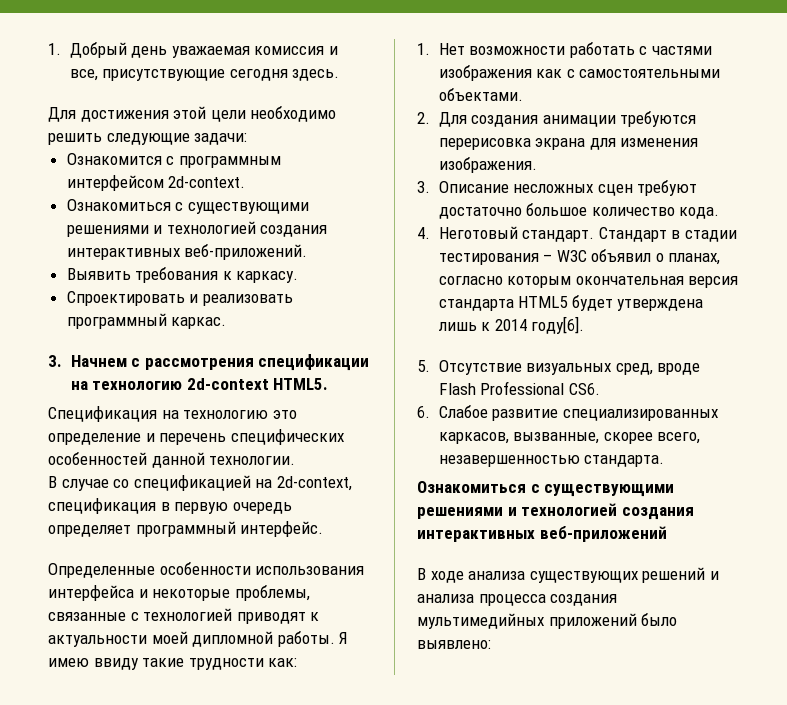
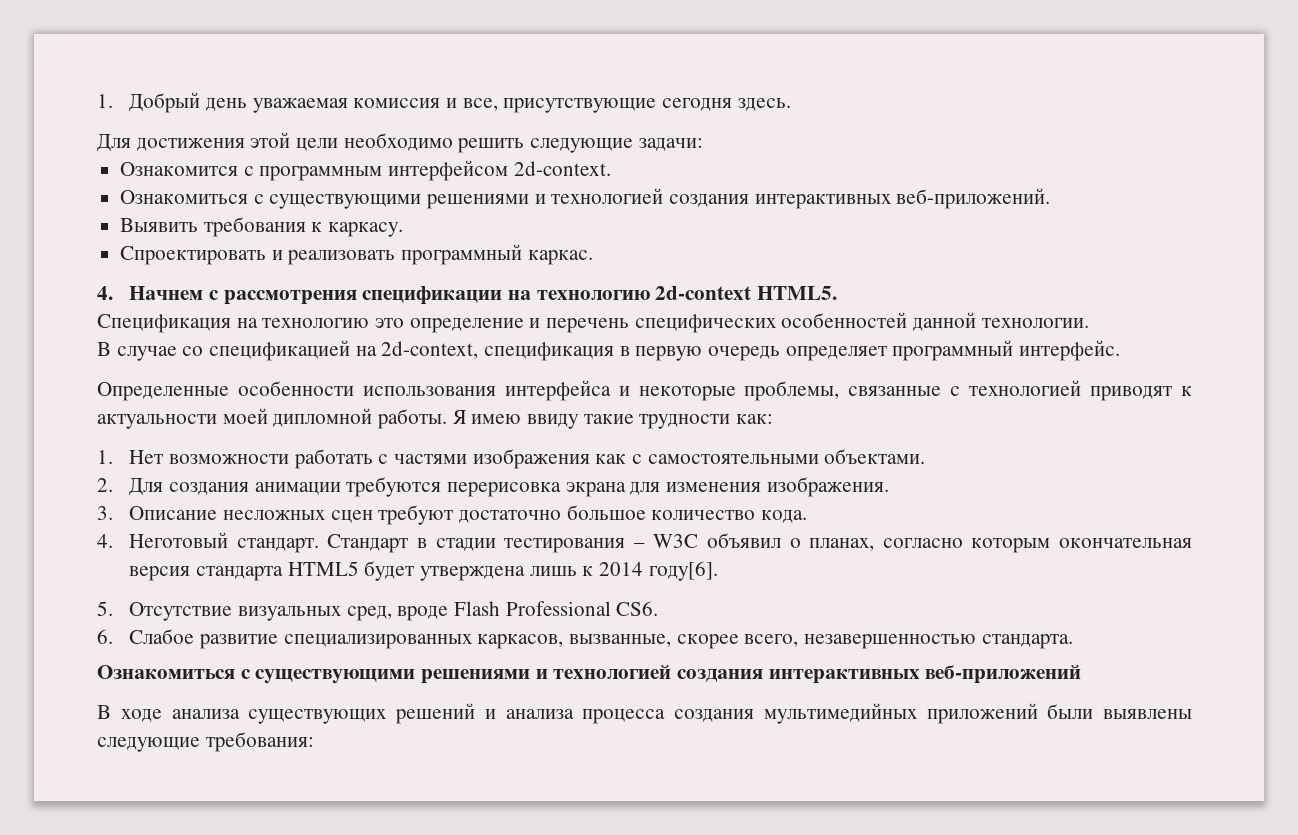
- 3. Начнем с рассмотрения спецификации на технологию 2d-context HTML5.
+ 4. Начнем с рассмотрения спецификации на технологию 2d-context HTML5.
- В ходе анализа существующих решений и анализа процесса создания мультимедийных приложений было выявлено:
+ В ходе анализа существующих решений и анализа процесса создания мультимедийных приложений были выявлены следующие требования:

